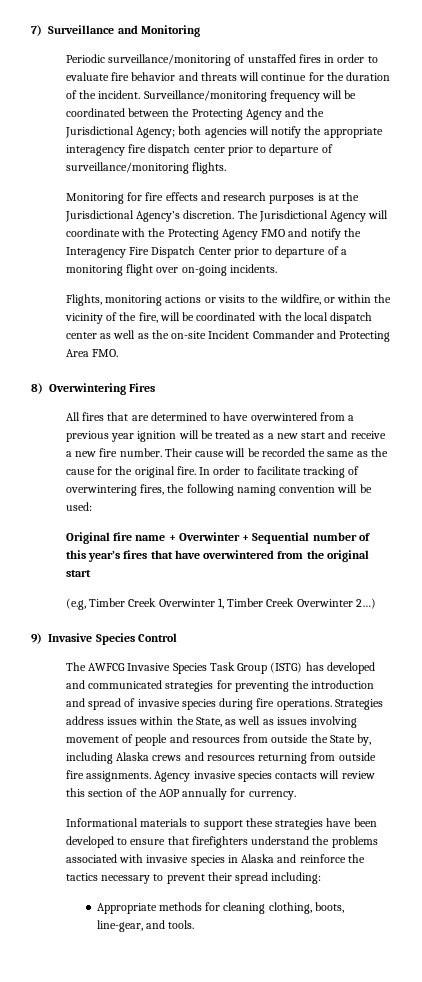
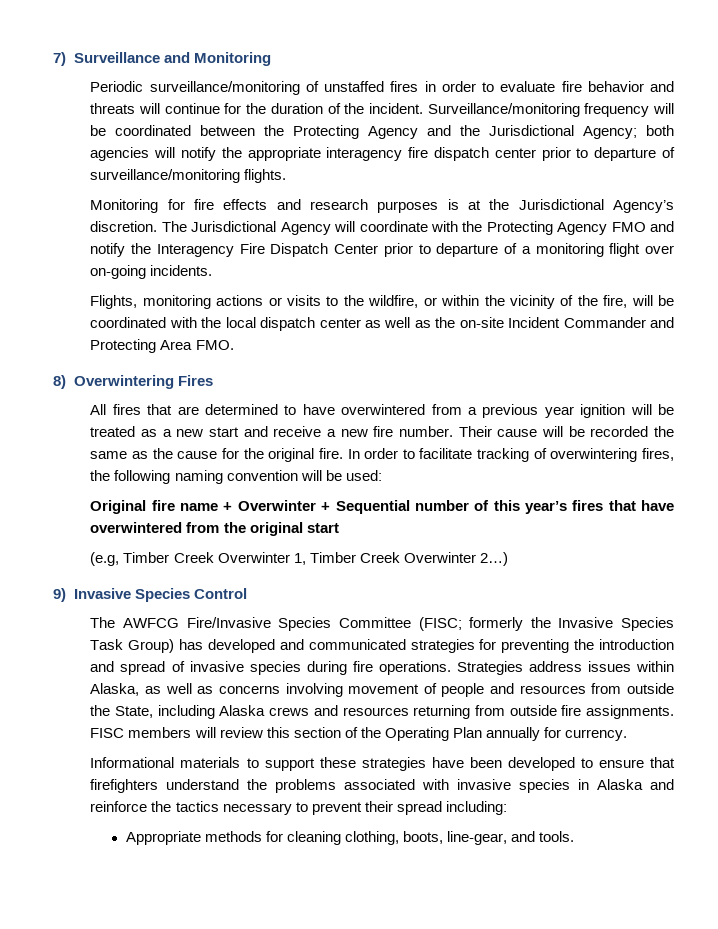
- The AWFCG Invasive Species Task Group (ISTG) has developed and communicated strategies for preventing the introduction and spread of invasive species during fire operations.
+ The AWFCG Fire/Invasive Species Committee (FISC; formerly the Invasive Species Task Group) has developed and communicated strategies for preventing the introduction and spread of invasive species during fire operations.
- Strategies address issues within the State, as well as issues involving movement of people and resources from outside the State by, including Alaska crews and resources returning from outside fire assignments.
+ Strategies address issues within Alaska, as well as concerns involving movement of people and resources from outside the State, including Alaska crews and resources returning from outside fire assignments.
- Agency invasive species contacts will review this section of the AOP annually for currency.
+ FISC members will review this section of the Operating Plan annually for currency.

